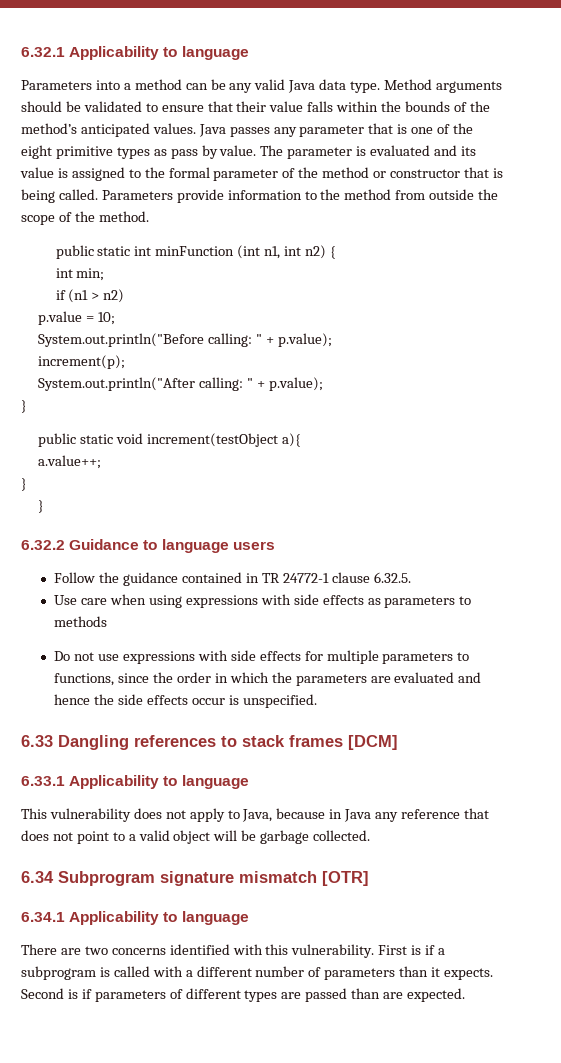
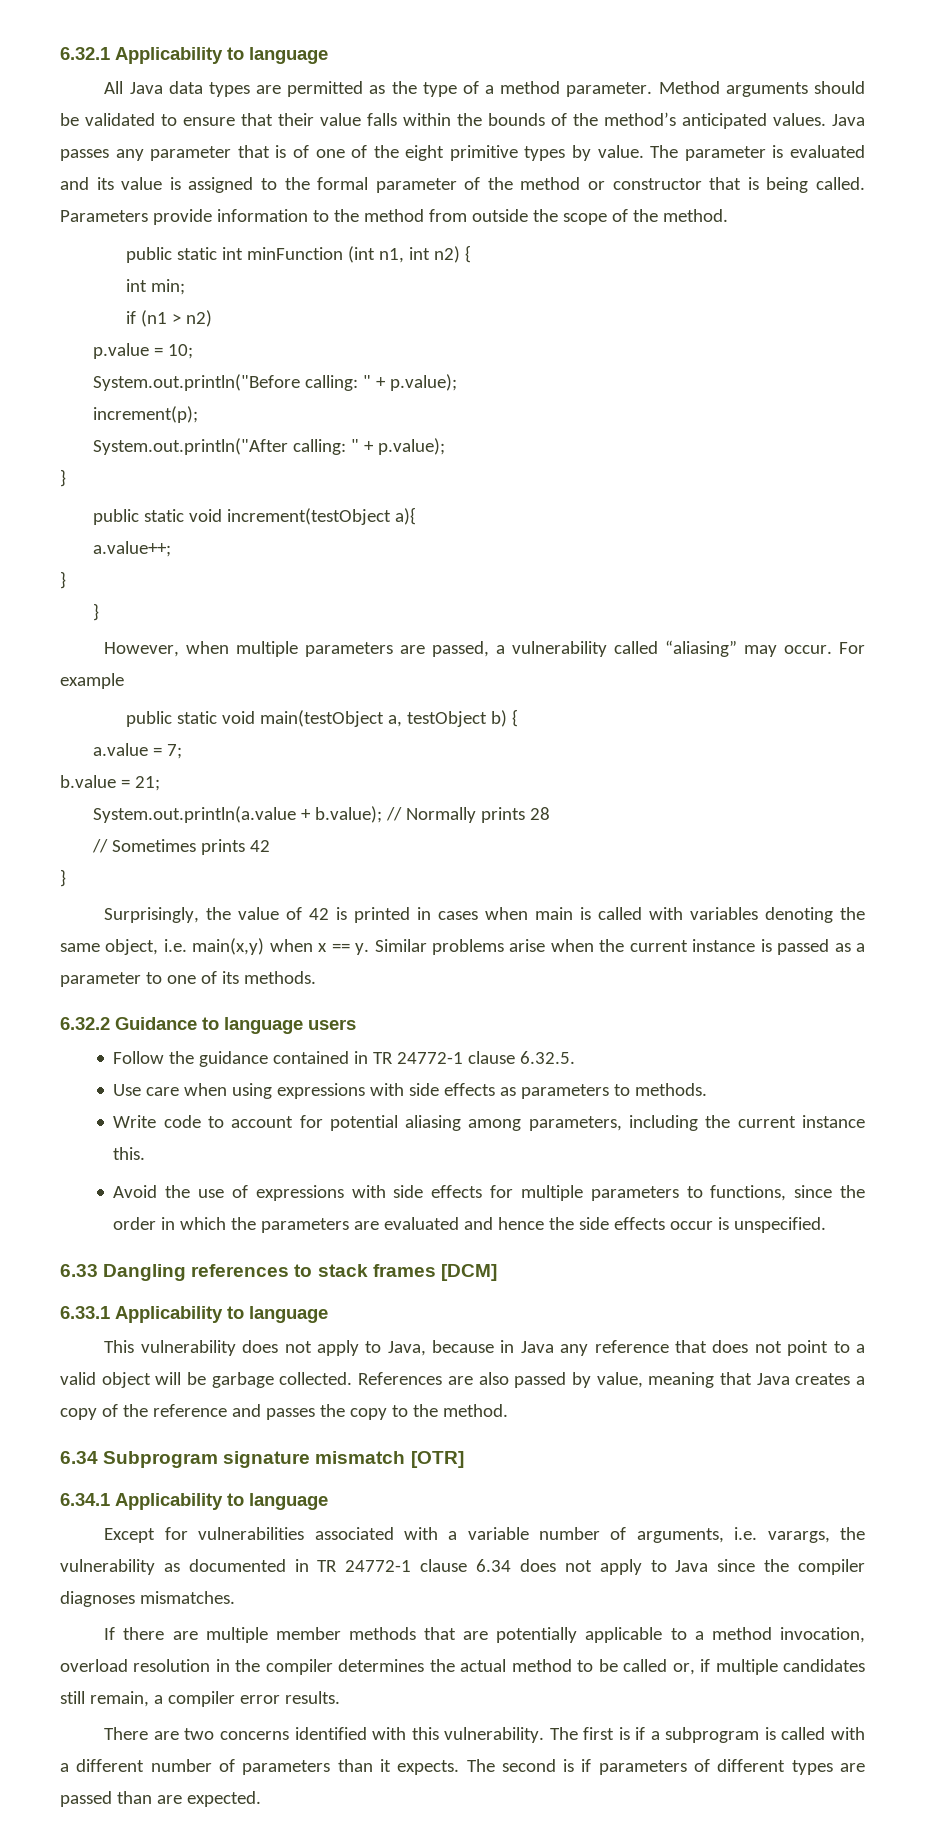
- Parameters into a method can be any valid Java data type.
+ All Java data types are permitted as the type of a method parameter.
- Java passes any parameter that is one of the eight primitive types as pass by value.
+ Java passes any parameter that is of one of the eight primitive types by value.
+ However, when multiple parameters are passed, a vulnerability called “aliasing” may occur. For example
+ public static void main(testObject a, testObject b) {
+ a.value = 7;
+ b.value = 21;
+ System.out.println(a.value + b.value); // Normally prints 28
+ // Sometimes prints 42
+ }
+ Surprisingly, the value of 42 is printed in cases when main is called with variables denoting the same object, i.e. main(x,y) when x == y. Similar problems arise when the current instance is passed as a parameter to one of its methods.
- Use care when using expressions with side effects as parameters to methods
- Do not use expressions with side effects for multiple parameters to functions, since the order in which the parameters are evaluated and hence the side effects occur is unspecified.
+ Use care when using expressions with side effects as parameters to methods.
+ Write code to account for potential aliasing among parameters, including the current instance this.
+ Avoid the use of expressions with side effects for multiple parameters to functions, since the order in which the parameters are evaluated and hence the side effects occur is unspecified.
+ References are also passed by value, meaning that Java creates a copy of the reference and passes the copy to the method.
+ Except for vulnerabilities associated with a variable number of arguments, i.e. varargs, the vulnerability as documented in TR 24772-1 clause 6.34 does not apply to Java since the compiler diagnoses mismatches.
+ If there are multiple member methods that are potentially applicable to a method invocation, overload resolution in the compiler determines the actual method to be called or, if multiple candidates still remain, a compiler error results.
- First is if a subprogram is called with a different number of parameters than it expects.
+ The first is if a subprogram is called with a different number of parameters than it expects.
- Second is if parameters of different types are passed than are expected.
+ The second is if parameters of different types are passed than are expected.

